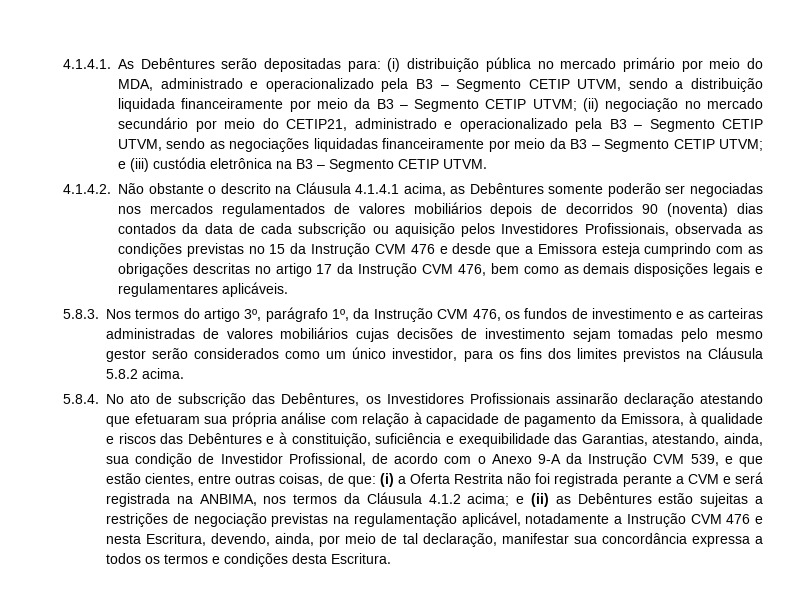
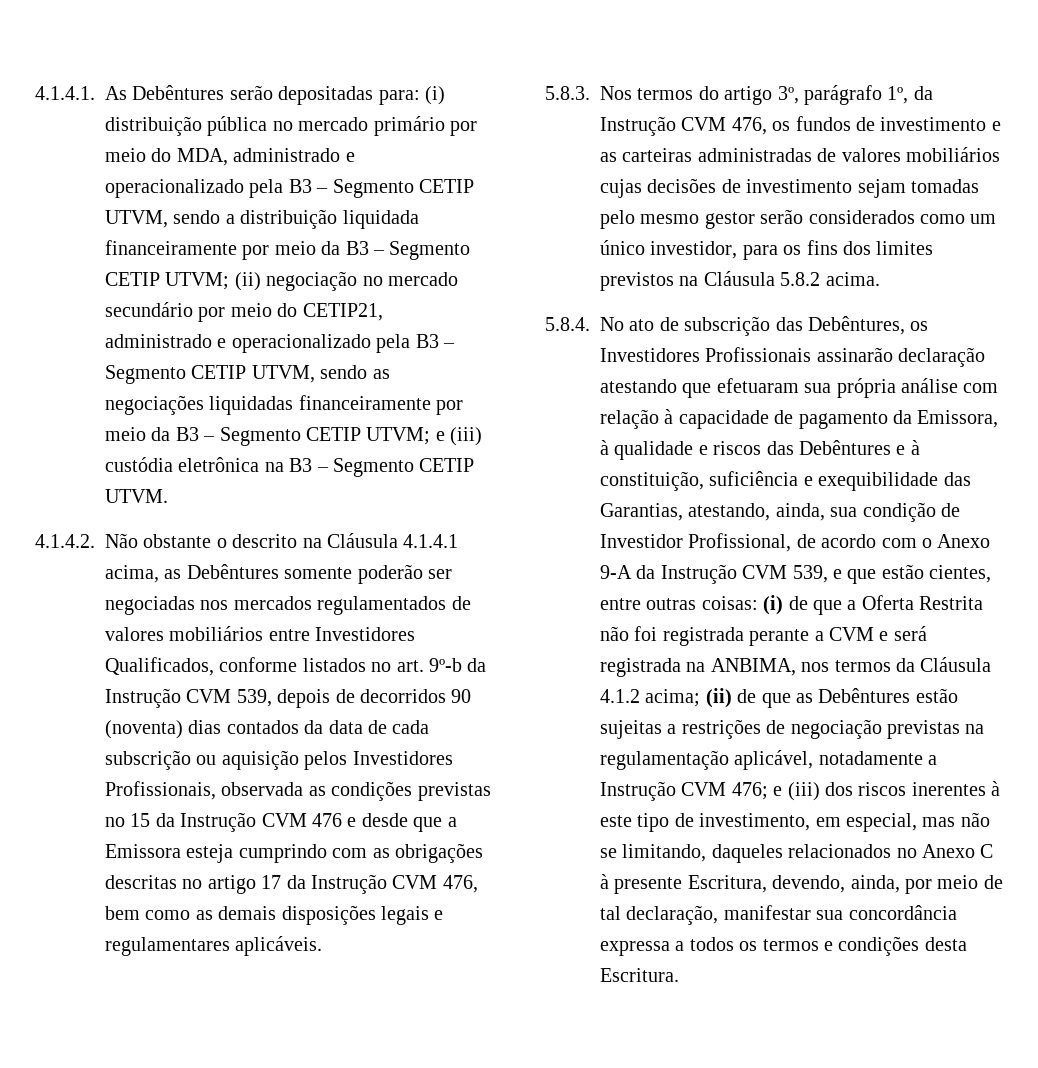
- 4.1.4.2. Não obstante o descrito na Cláusula 4.1.4.1 acima, as Debêntures somente poderão ser negociadas nos mercados regulamentados de valores mobiliários depois de decorridos 90 (noventa) dias contados da data de cada subscrição ou aquisição pelos Investidores Profissionais, observada as condições previstas no 15 da Instrução CVM 476 e desde que a Emissora esteja cumprindo com as obrigações descritas no artigo 17 da Instrução CVM 476, bem como as demais disposições legais e regulamentares aplicáveis.
+ 4.1.4.2. Não obstante o descrito na Cláusula 4.1.4.1 acima, as Debêntures somente poderão ser negociadas nos mercados regulamentados de valores mobiliários entre Investidores Qualificados, conforme listados no art. 9º-b da Instrução CVM 539, depois de decorridos 90 (noventa) dias contados da data de cada subscrição ou aquisição pelos Investidores Profissionais, observada as condições previstas no 15 da Instrução CVM 476 e desde que a Emissora esteja cumprindo com as obrigações descritas no artigo 17 da Instrução CVM 476, bem como as demais disposições legais e regulamentares aplicáveis.
- 5.8.4. No ato de subscrição das Debêntures, os Investidores Profissionais assinarão declaração atestando que efetuaram sua própria análise com relação à capacidade de pagamento da Emissora, à qualidade e riscos das Debêntures e à constituição, suficiência e exequibilidade das Garantias, atestando, ainda, sua condição de Investidor Profissional, de acordo com o Anexo 9-A da Instrução CVM 539, e que estão cientes, entre outras coisas, de que: (i) a Oferta Restrita não foi registrada perante a CVM e será registrada na ANBIMA, nos termos da Cláusula 4.1.2 acima;
+ 5.8.4. No ato de subscrição das Debêntures, os Investidores Profissionais assinarão declaração atestando que efetuaram sua própria análise com relação à capacidade de pagamento da Emissora, à qualidade e riscos das Debêntures e à constituição, suficiência e exequibilidade das Garantias, atestando, ainda, sua condição de Investidor Profissional, de acordo com o Anexo 9-A da Instrução CVM 539, e que estão cientes, entre outras coisas: (i) de que a Oferta Restrita não foi registrada perante a CVM e será registrada na ANBIMA, nos termos da Cláusula 4.1.2 acima;
- e (ii) as Debêntures estão sujeitas a restrições de negociação previstas na regulamentação aplicável, notadamente a Instrução CVM 476 e nesta Escritura, devendo, ainda, por meio de tal declaração, manifestar sua concordância expressa a todos os termos e condições desta Escritura.
+ (ii) de que as Debêntures estão sujeitas a restrições de negociação previstas na regulamentação aplicável, notadamente a Instrução CVM 476; e (iii) dos riscos inerentes à este tipo de investimento, em especial, mas não se limitando, daqueles relacionados no Anexo C à presente Escritura, devendo, ainda, por meio de tal declaração, manifestar sua concordância expressa a todos os termos e condições desta Escritura.

